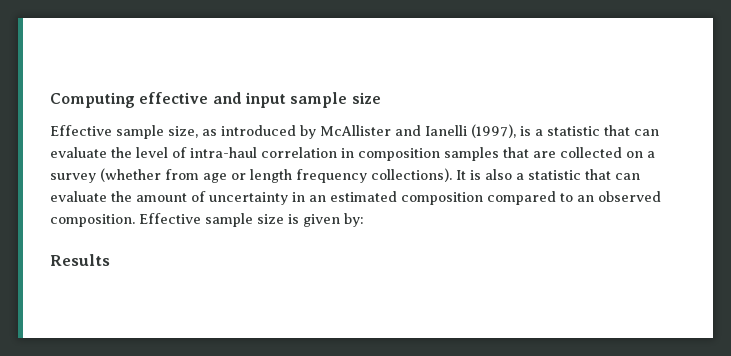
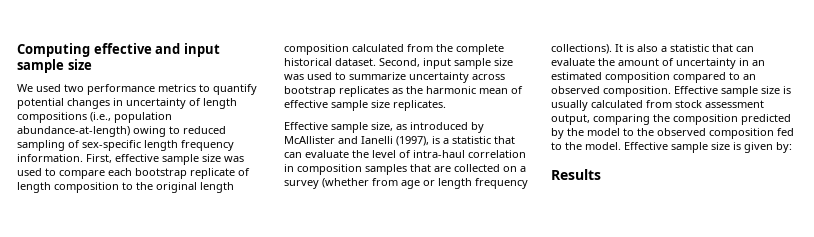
+ We used two performance metrics to quantify potential changes in uncertainty of length compositions (i.e., population abundance-at-length) owing to reduced sampling of sex-specific length frequency information. First, effective sample size was used to compare each bootstrap replicate of length composition to the original length composition calculated from the complete historical dataset. Second, input sample size was used to summarize uncertainty across bootstrap replicates as the harmonic mean of effective sample size replicates.
- Effective sample size is given by:
+ Effective sample size is usually calculated from stock assessment output, comparing the composition predicted by the model to the observed composition fed to the model. Effective sample size is given by:

